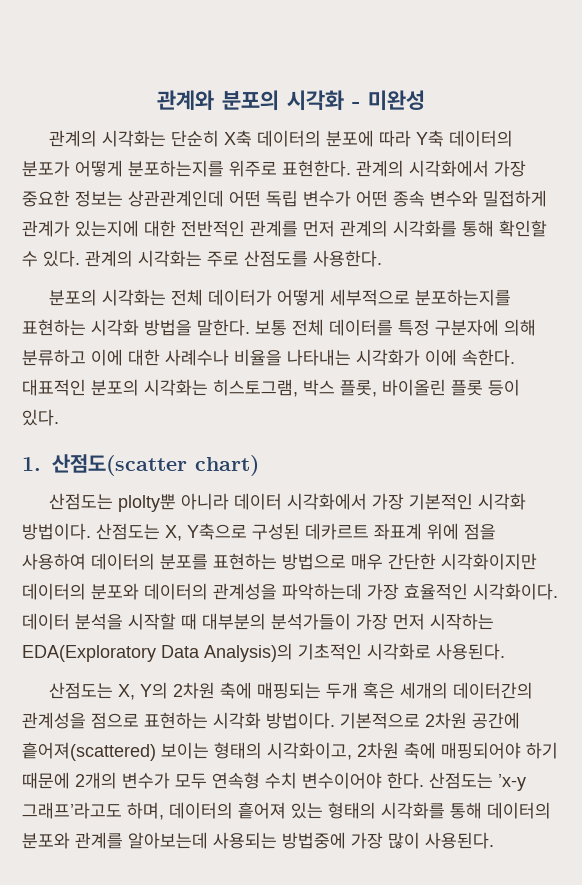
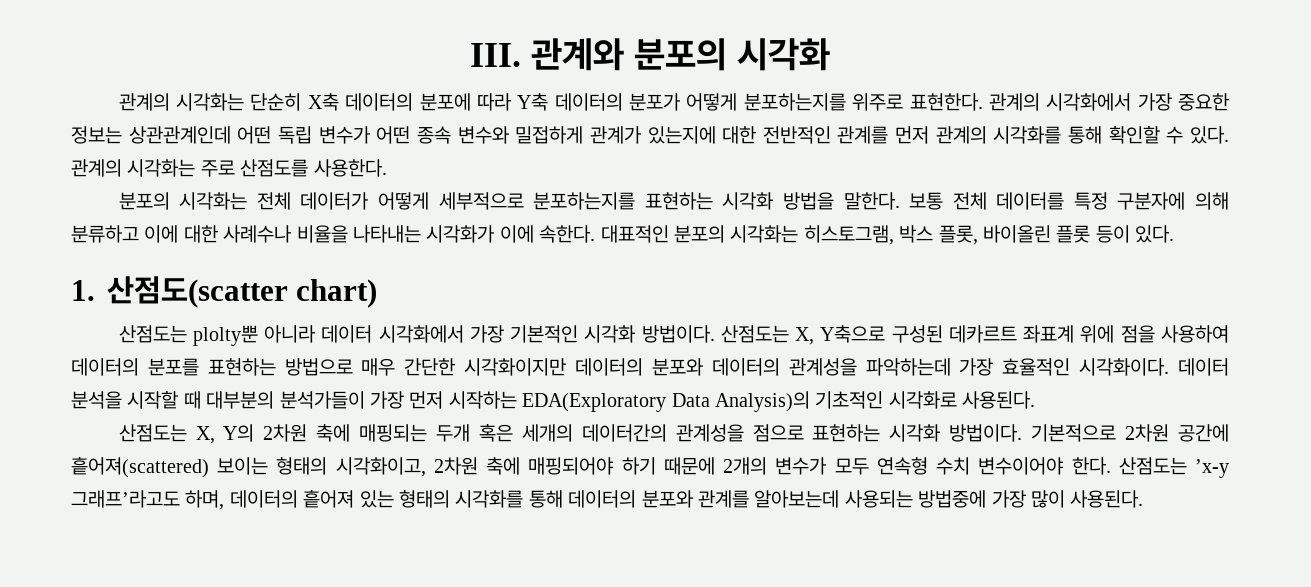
- 관계와 분포의 시각화 - 미완성
+ III. 관계와 분포의 시각화

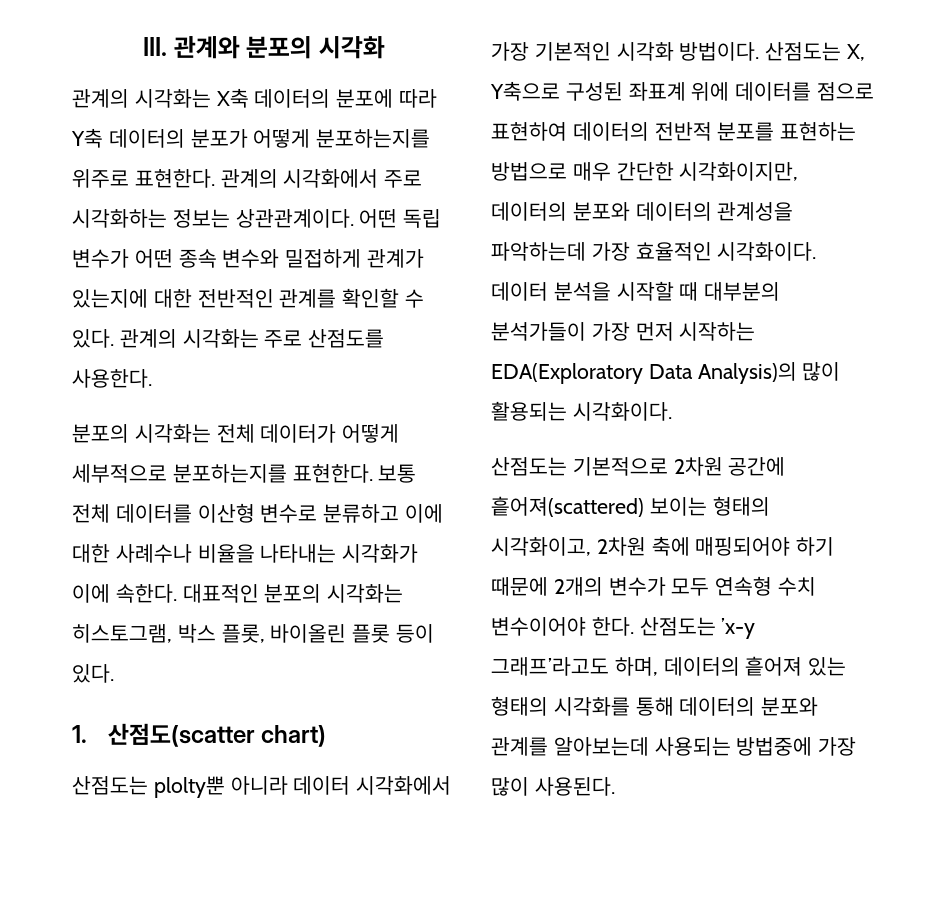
- 관계의 시각화는 단순히 X축 데이터의 분포에 따라 Y축 데이터의 분포가 어떻게 분포하는지를 위주로 표현한다.
+ 관계의 시각화는 X축 데이터의 분포에 따라 Y축 데이터의 분포가 어떻게 분포하는지를 위주로 표현한다.
- 관계의 시각화에서 가장 중요한 정보는 상관관계인데 어떤 독립 변수가 어떤 종속 변수와 밀접하게 관계가 있는지에 대한 전반적인 관계를 먼저 관계의 시각화를 통해 확인할 수 있다.
+ 관계의 시각화에서 주로 시각화하는 정보는 상관관계이다. 어떤 독립 변수가 어떤 종속 변수와 밀접하게 관계가 있는지에 대한 전반적인 관계를 확인할 수 있다.
- 분포의 시각화는 전체 데이터가 어떻게 세부적으로 분포하는지를 표현하는 시각화 방법을 말한다. 보통 전체 데이터를 특정 구분자에 의해 분류하고 이에 대한 사례수나 비율을 나타내는 시각화가 이에 속한다.
+ 분포의 시각화는 전체 데이터가 어떻게 세부적으로 분포하는지를 표현한다. 보통 전체 데이터를 이산형 변수로 분류하고 이에 대한 사례수나 비율을 나타내는 시각화가 이에 속한다.
- 산점도는 X, Y축으로 구성된 데카르트 좌표계 위에 점을 사용하여 데이터의 분포를 표현하는 방법으로 매우 간단한 시각화이지만 데이터의 분포와 데이터의 관계성을 파악하는데 가장 효율적인 시각화이다.
+ 산점도는 X, Y축으로 구성된 좌표계 위에 데이터를 점으로 표현하여 데이터의 전반적 분포를 표현하는 방법으로 매우 간단한 시각화이지만, 데이터의 분포와 데이터의 관계성을 파악하는데 가장 효율적인 시각화이다.
- 데이터 분석을 시작할 때 대부분의 분석가들이 가장 먼저 시작하는 EDA(Exploratory Data Analysis)의 기초적인 시각화로 사용된다.
- 산점도는 X, Y의 2차원 축에 매핑되는 두개 혹은 세개의 데이터간의 관계성을 점으로 표현하는 시각화 방법이다. 기본적으로 2차원 공간에 흩어져(scattered) 보이는 형태의 시각화이고, 2차원 축에 매핑되어야 하기 때문에 2개의 변수가 모두 연속형 수치 변수이어야 한다.
+ 데이터 분석을 시작할 때 대부분의 분석가들이 가장 먼저 시작하는 EDA(Exploratory Data Analysis)의 많이 활용되는 시각화이다.
+ 산점도는 기본적으로 2차원 공간에 흩어져(scattered) 보이는 형태의 시각화이고, 2차원 축에 매핑되어야 하기 때문에 2개의 변수가 모두 연속형 수치 변수이어야 한다.

